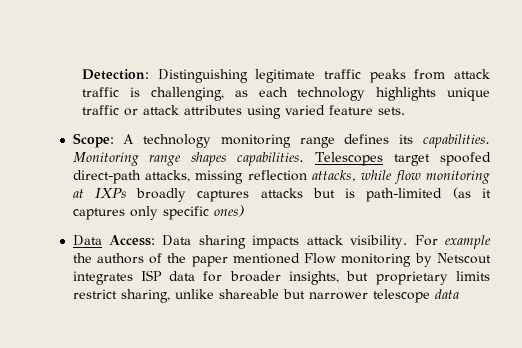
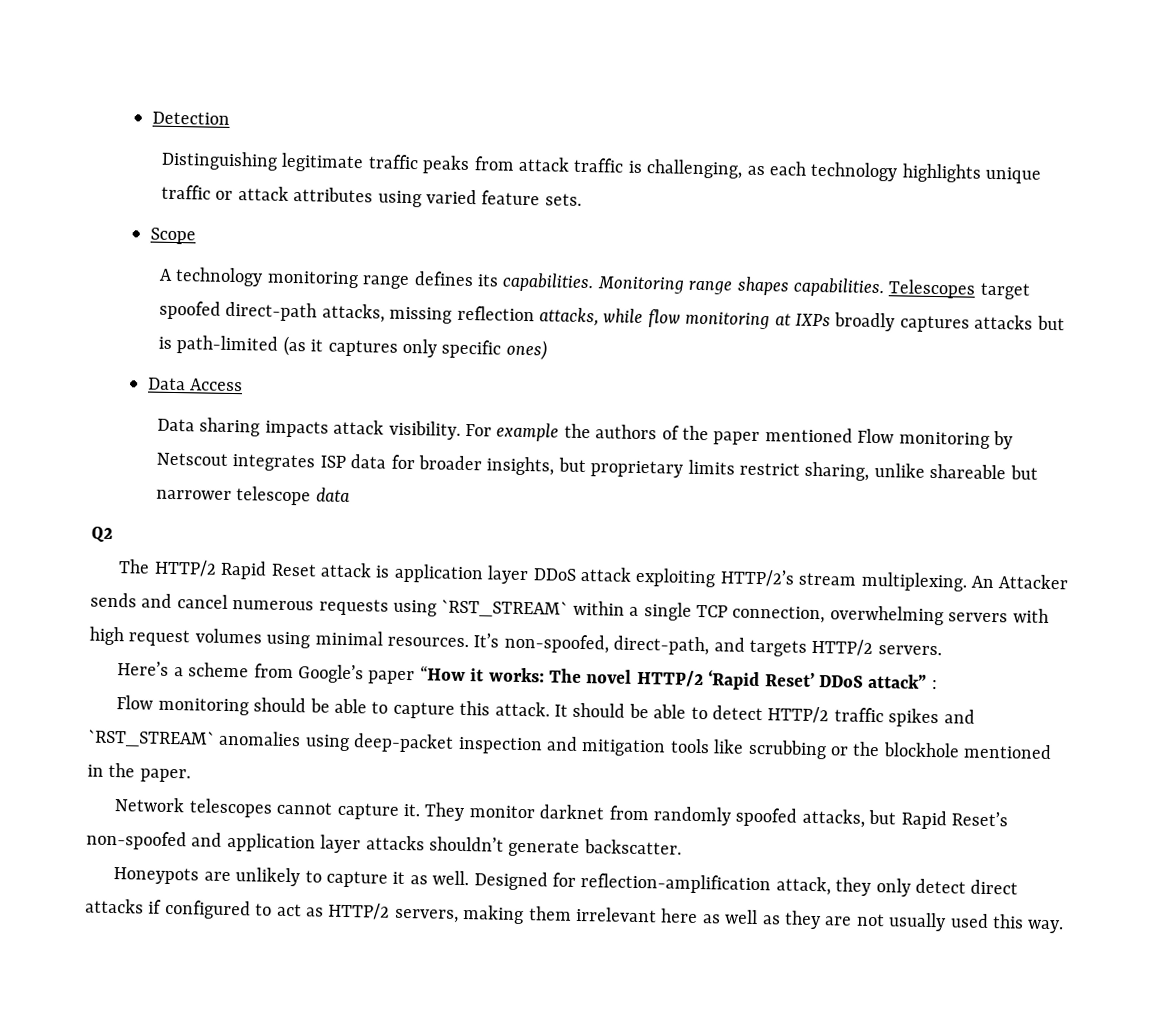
- Detection: Distinguishing legitimate traffic peaks from attack traffic is challenging, as each technology highlights unique traffic or attack attributes using varied feature sets.
+ Detection
+ Distinguishing legitimate traffic peaks from attack traffic is challenging, as each technology highlights unique traffic or attack attributes using varied feature sets.
- Scope: A technology monitoring range defines its capabilities.
+ Scope
+ A technology monitoring range defines its capabilities.
- Data Access: Data sharing impacts attack visibility.
+ Data Access
+ Data sharing impacts attack visibility.
+ Q2
+ The HTTP/2 Rapid Reset attack is application layer DDoS attack exploiting HTTP/2’s stream multiplexing. An Attacker sends and cancel numerous requests using `RST_STREAM` within a single TCP connection, overwhelming servers with high request volumes using minimal resources. It’s non-spoofed, direct-path, and targets HTTP/2 servers.
+ Here’s a scheme from Google’s paper “How it works: The novel HTTP/2 ‘Rapid Reset’ DDoS attack” :
+ Flow monitoring should be able to capture this attack. It should be able to detect HTTP/2 traffic spikes and `RST_STREAM` anomalies using deep-packet inspection and mitigation tools like scrubbing or the blockhole mentioned in the paper.
+ Network telescopes cannot capture it. They monitor darknet from randomly spoofed attacks, but Rapid Reset’s non-spoofed and application layer attacks shouldn’t generate backscatter.
+ Honeypots are unlikely to capture it as well. Designed for reflection-amplification attack, they only detect direct attacks if configured to act as HTTP/2 servers, making them irrelevant here as well as they are not usually used this way.

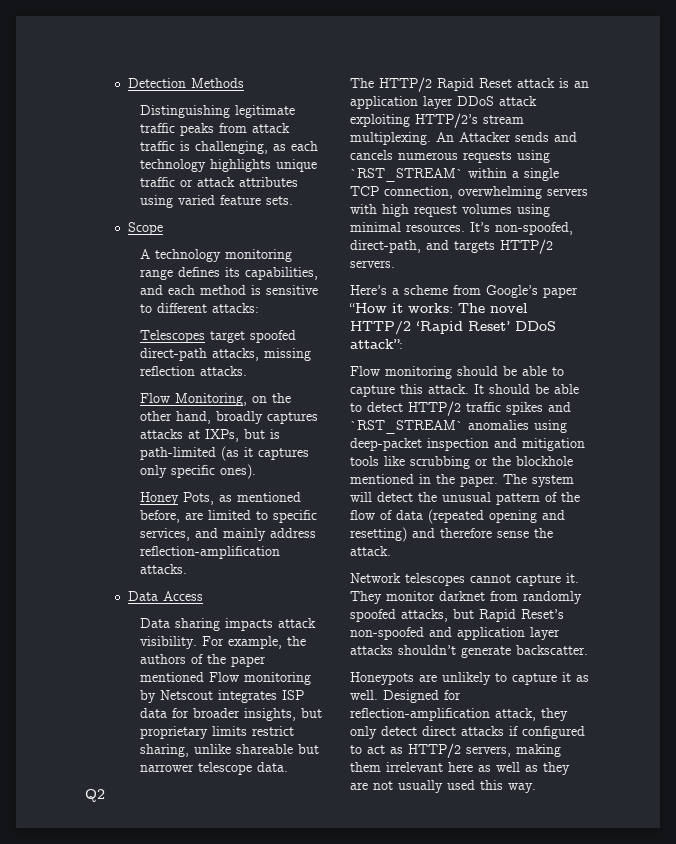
- Detection
+ Detection Methods
- A technology monitoring range defines its capabilities. Monitoring range shapes capabilities. Telescopes target spoofed direct-path attacks, missing reflection attacks, while flow monitoring at IXPs broadly captures attacks but is path-limited (as it captures only specific ones)
+ A technology monitoring range defines its capabilities, and each method is sensitive to different attacks:
+ Telescopes target spoofed direct-path attacks, missing reflection attacks.
+ Flow Monitoring, on the other hand, broadly captures attacks at IXPs, but is path-limited (as it captures only specific ones).
+ Honey Pots, as mentioned before, are limited to specific services, and mainly address reflection-amplification attacks.
- For example the authors of the paper mentioned Flow monitoring by Netscout integrates ISP data for broader insights, but proprietary limits restrict sharing, unlike shareable but narrower telescope data
+ For example, the authors of the paper mentioned Flow monitoring by Netscout integrates ISP data for broader insights, but proprietary limits restrict sharing, unlike shareable but narrower telescope data.
- The HTTP/2 Rapid Reset attack is application layer DDoS attack exploiting HTTP/2’s stream multiplexing.
+ The HTTP/2 Rapid Reset attack is an application layer DDoS attack exploiting HTTP/2’s stream multiplexing.
- An Attacker sends and cancel numerous requests using `RST_STREAM` within a single TCP connection, overwhelming servers with high request volumes using minimal resources.
+ An Attacker sends and cancels numerous requests using `RST_STREAM` within a single TCP connection, overwhelming servers with high request volumes using minimal resources.
- Here’s a scheme from Google’s paper “How it works: The novel HTTP/2 ‘Rapid Reset’ DDoS attack” :
+ Here’s a scheme from Google’s paper “How it works: The novel HTTP/2 ‘Rapid Reset’ DDoS attack”:
+ The system will detect the unusual pattern of the flow of data (repeated opening and resetting) and therefore sense the attack.

